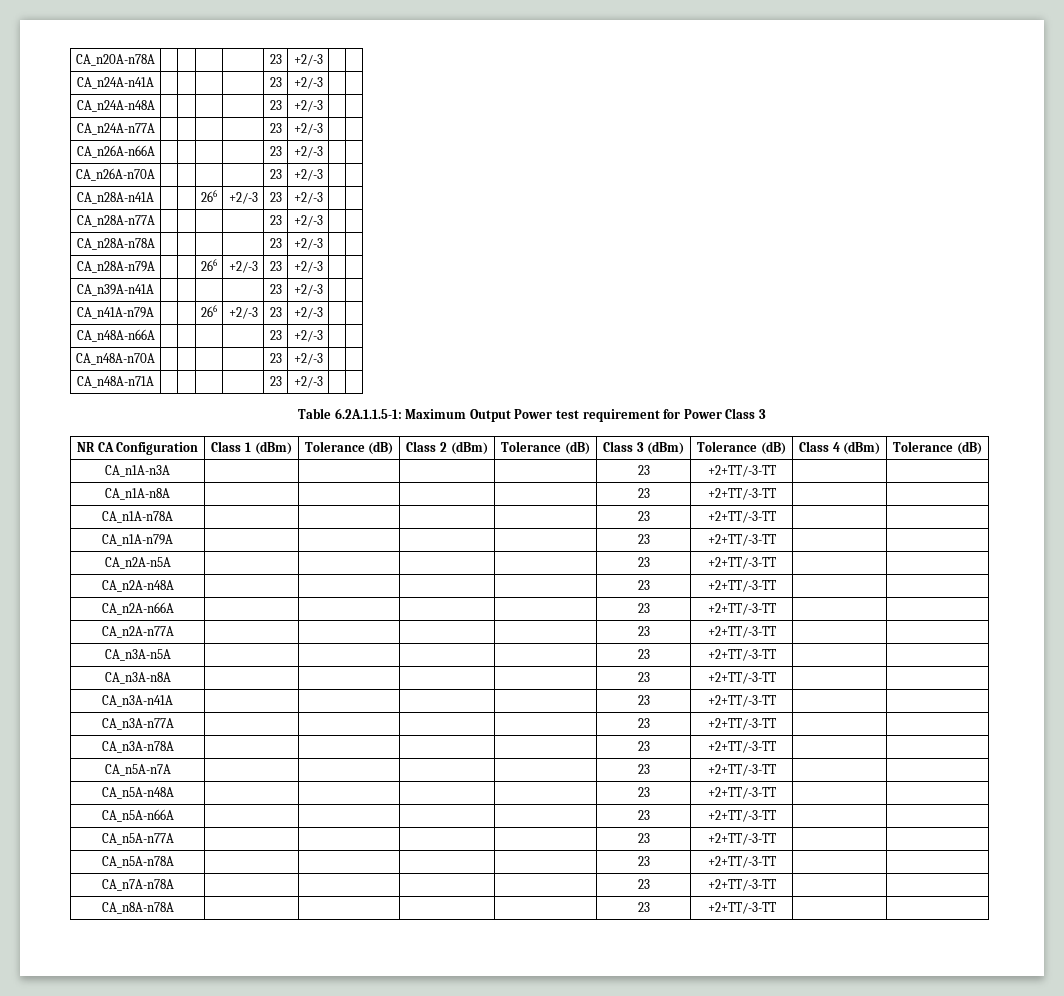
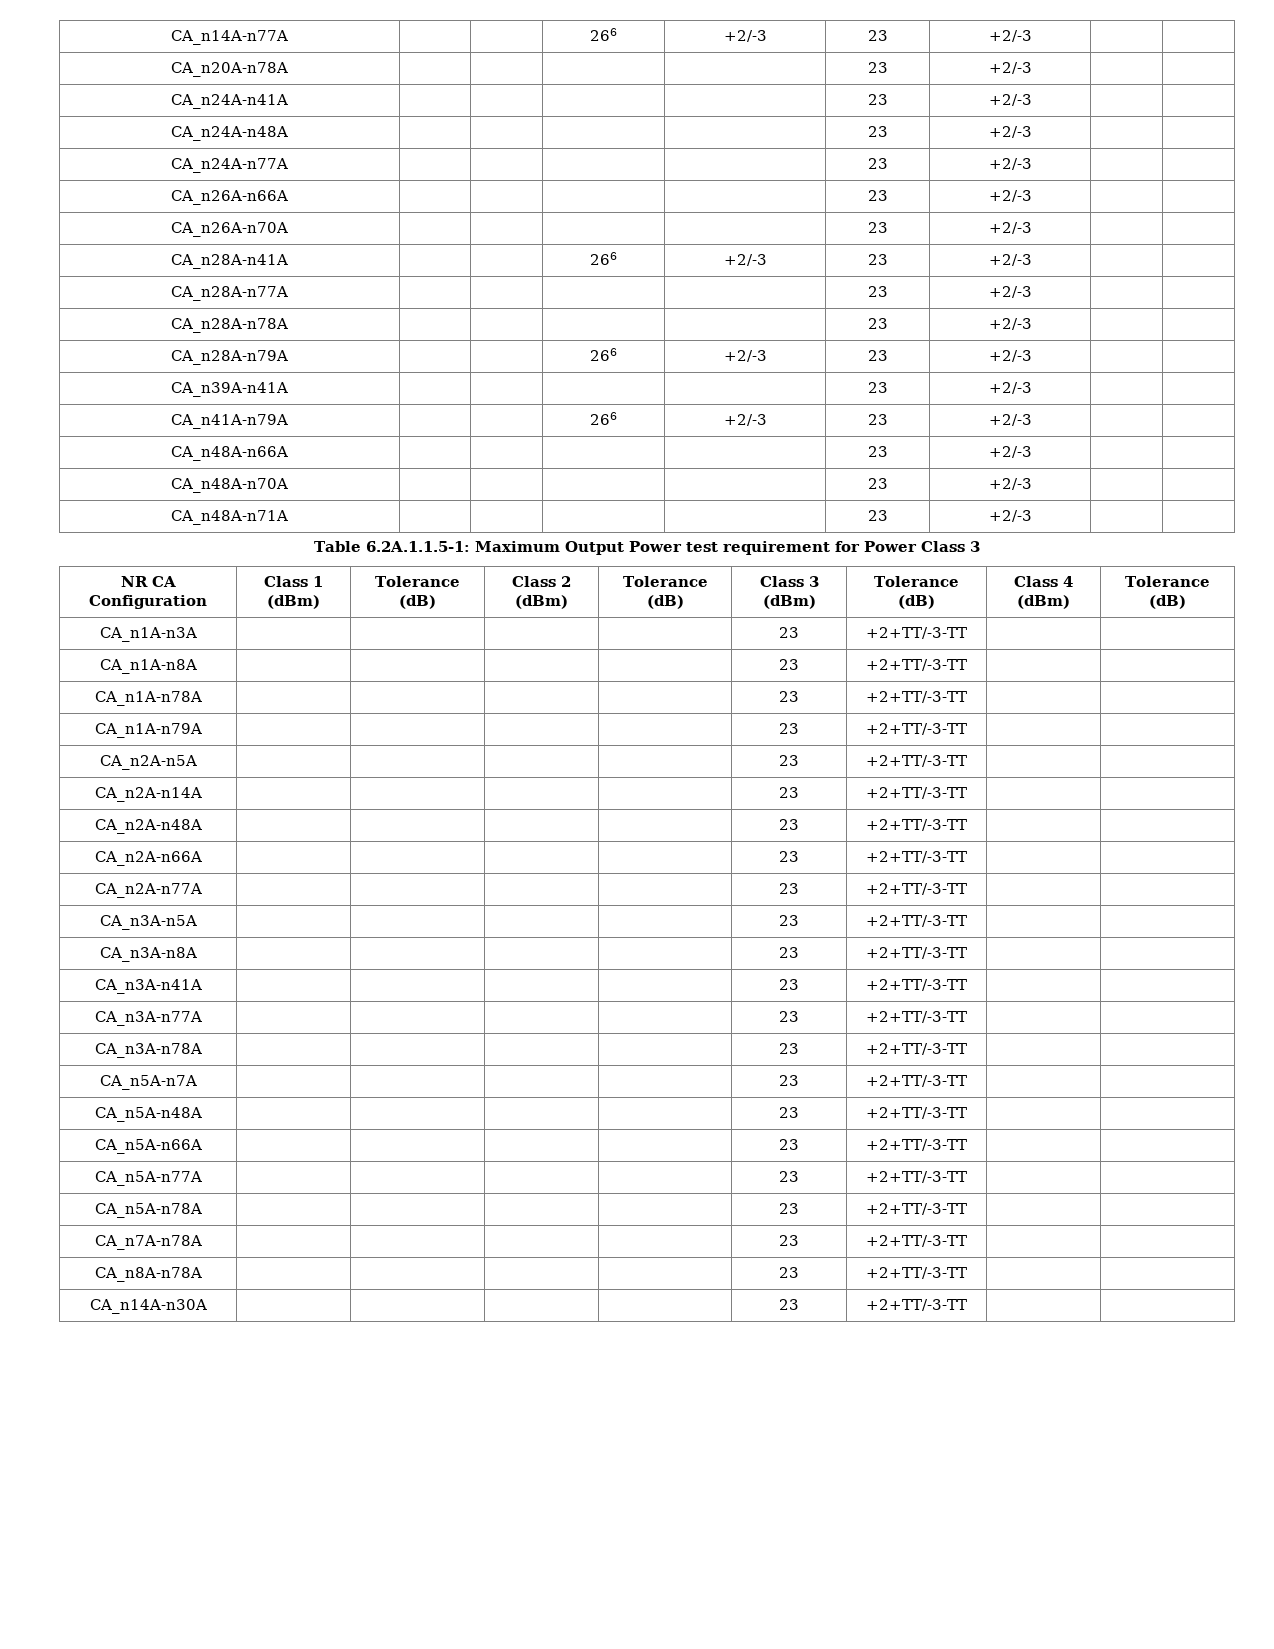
+ CA_n14A-n77A | | | 266 | +2/-3 | 23 | +2/-3 | |
+ CA_n2A-n14A | | | | | 23 | +2+TT/-3-TT | |
+ CA_n14A-n30A | | | | | 23 | +2+TT/-3-TT | |

